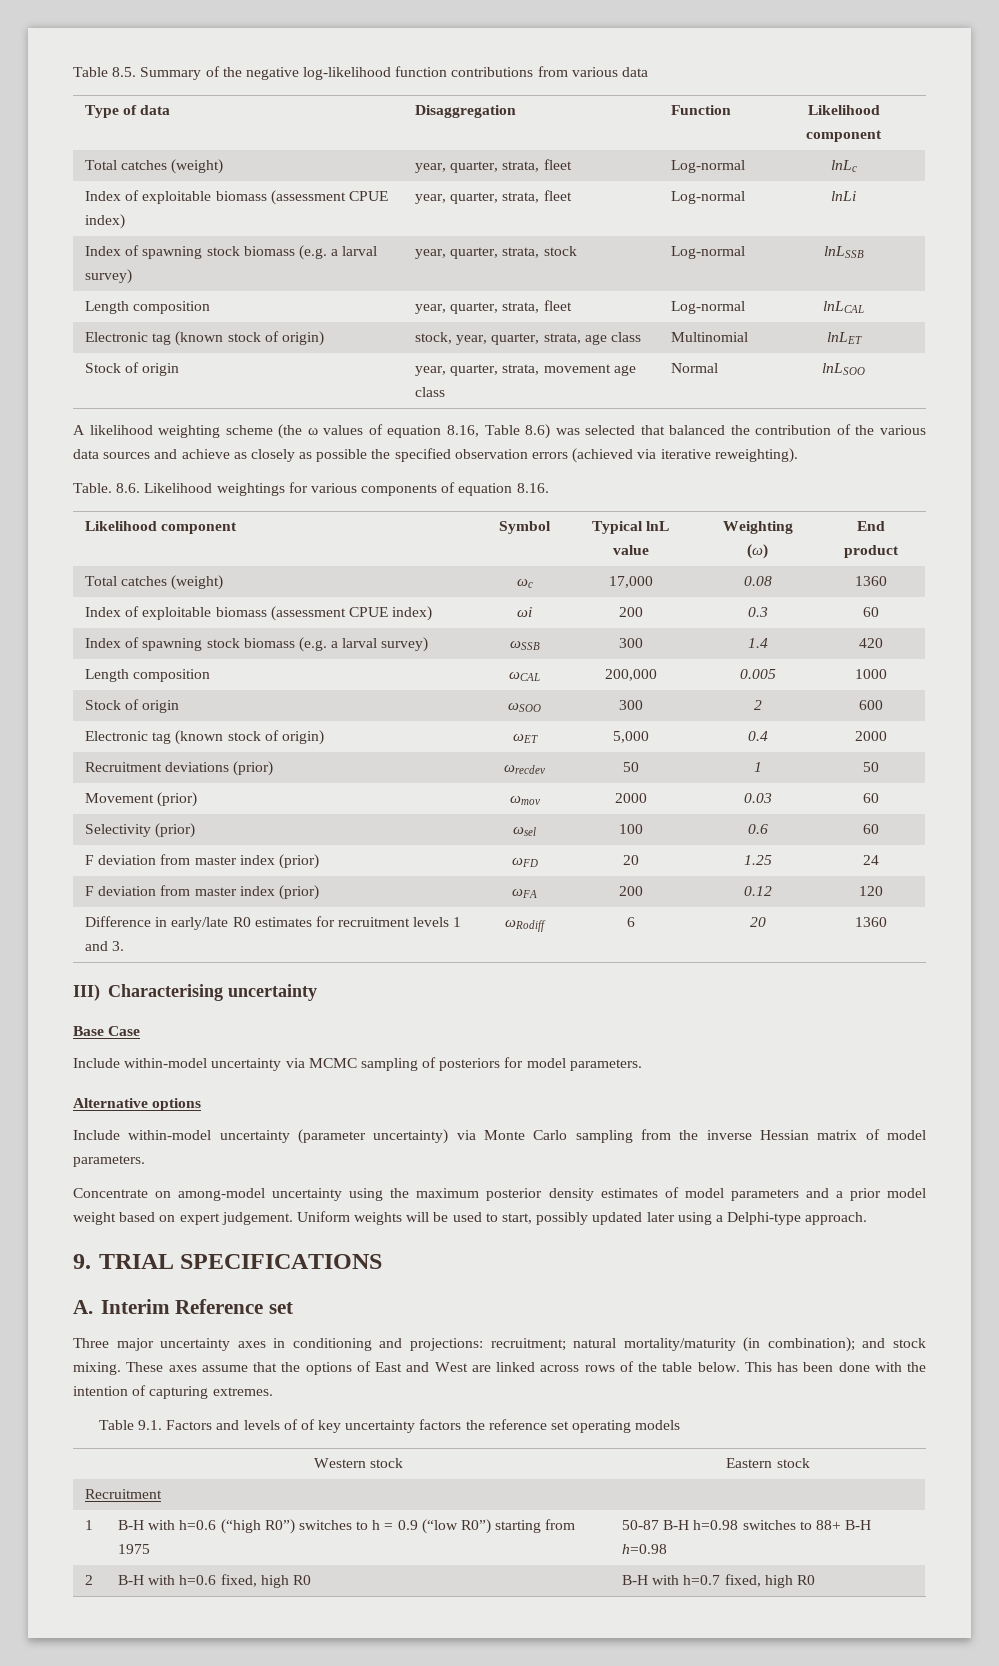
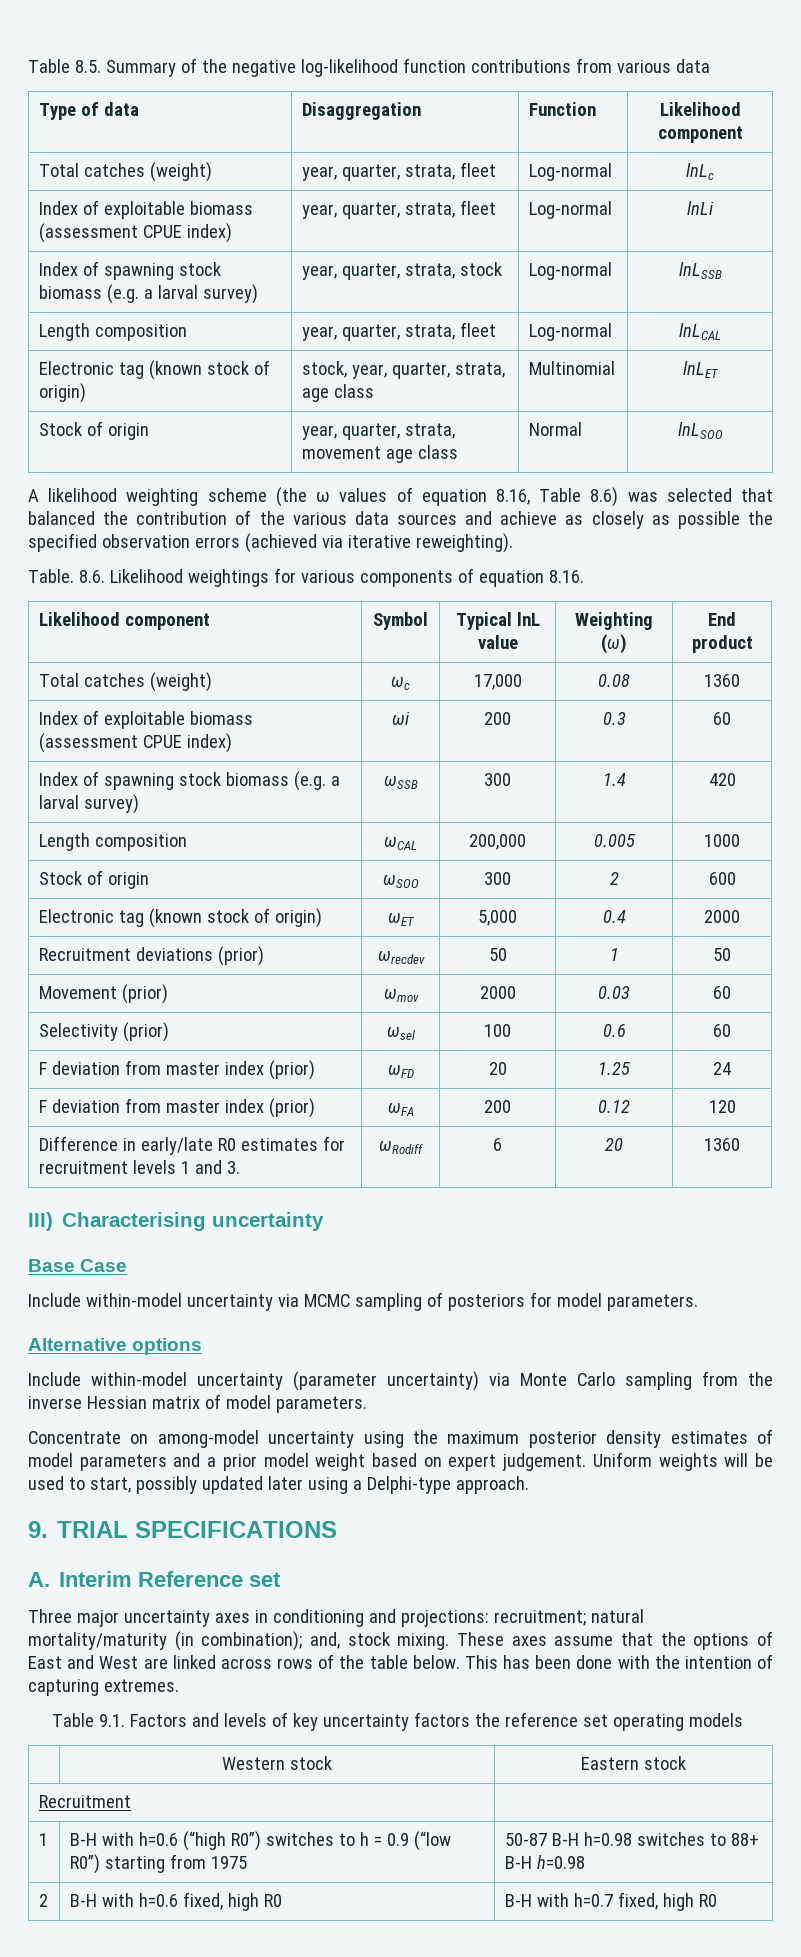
- Three major uncertainty axes in conditioning and projections: recruitment; natural mortality/maturity (in combination); and stock mixing.
+ Three major uncertainty axes in conditioning and projections: recruitment; natural mortality/maturity (in combination); and, stock mixing.
- Table 9.1. Factors and levels of of key uncertainty factors the reference set operating models
+ Table 9.1. Factors and levels of key uncertainty factors the reference set operating models

